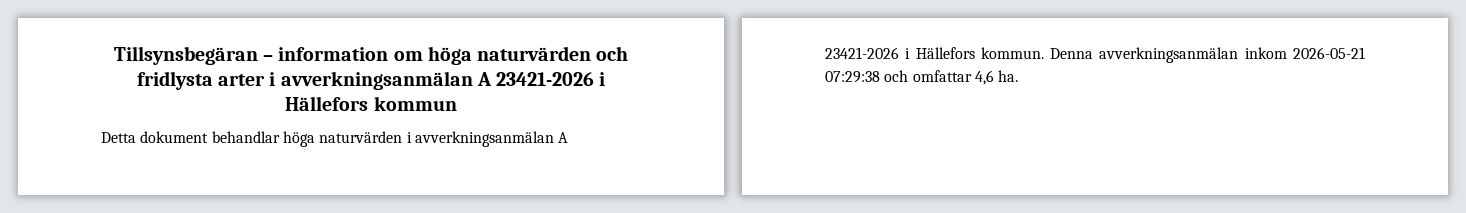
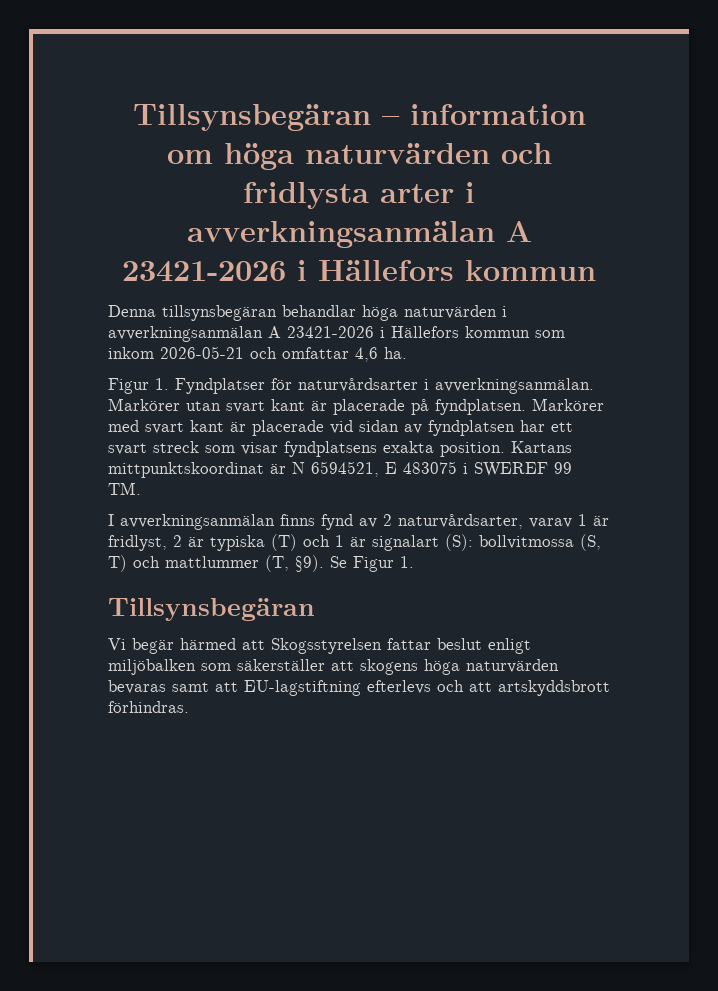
- Detta dokument behandlar höga naturvärden i avverkningsanmälan A 23421-2026 i Hällefors kommun. Denna avverkningsanmälan inkom 2026-05-21 07:29:38 och omfattar 4,6 ha.
+ Denna tillsynsbegäran behandlar höga naturvärden i avverkningsanmälan A 23421-2026 i Hällefors kommun som inkom 2026-05-21 och omfattar 4,6 ha.
+ Figur 1. Fyndplatser för naturvårdsarter i avverkningsanmälan. Markörer utan svart kant är placerade på fyndplatsen. Markörer med svart kant är placerade vid sidan av fyndplatsen har ett svart streck som visar fyndplatsens exakta position. Kartans mittpunktskoordinat är N 6594521, E 483075 i SWEREF 99 TM.
+ I avverkningsanmälan finns fynd av 2 naturvårdsarter, varav 1 är fridlyst, 2 är typiska (T) och 1 är signalart (S): bollvitmossa (S, T) och mattlummer (T, §9). Se Figur 1.
+ Tillsynsbegäran
+ Vi begär härmed att Skogsstyrelsen fattar beslut enligt miljöbalken som säkerställer att skogens höga naturvärden bevaras samt att EU-lagstiftning efterlevs och att artskyddsbrott förhindras.

